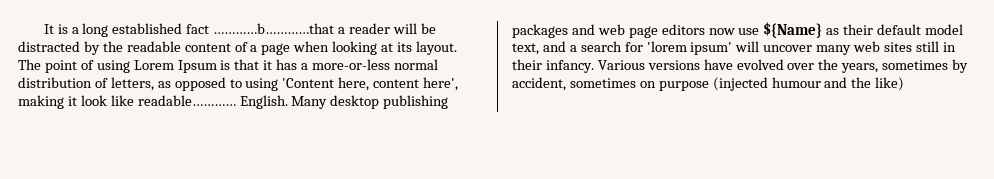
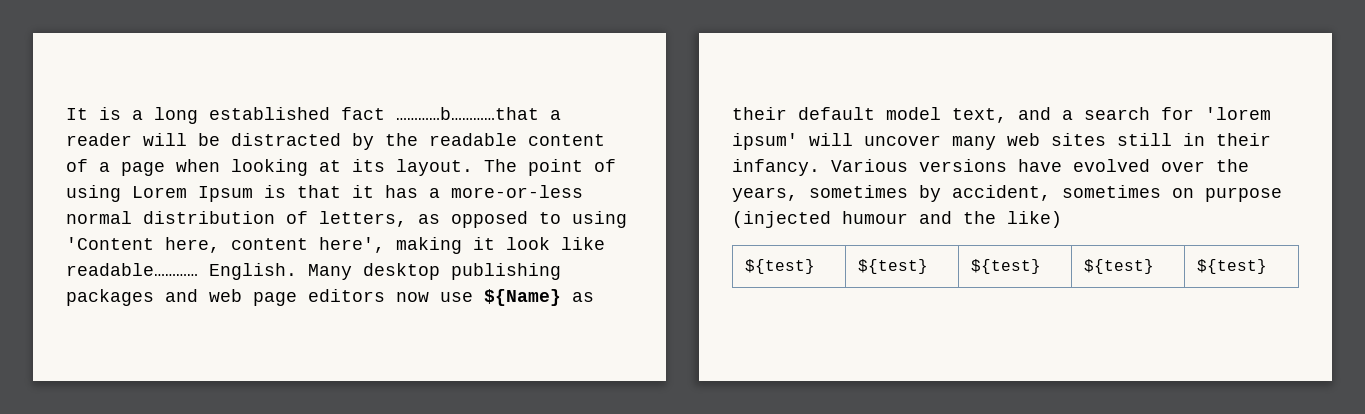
+ ${test} | ${test} | ${test} | ${test} | ${test}

